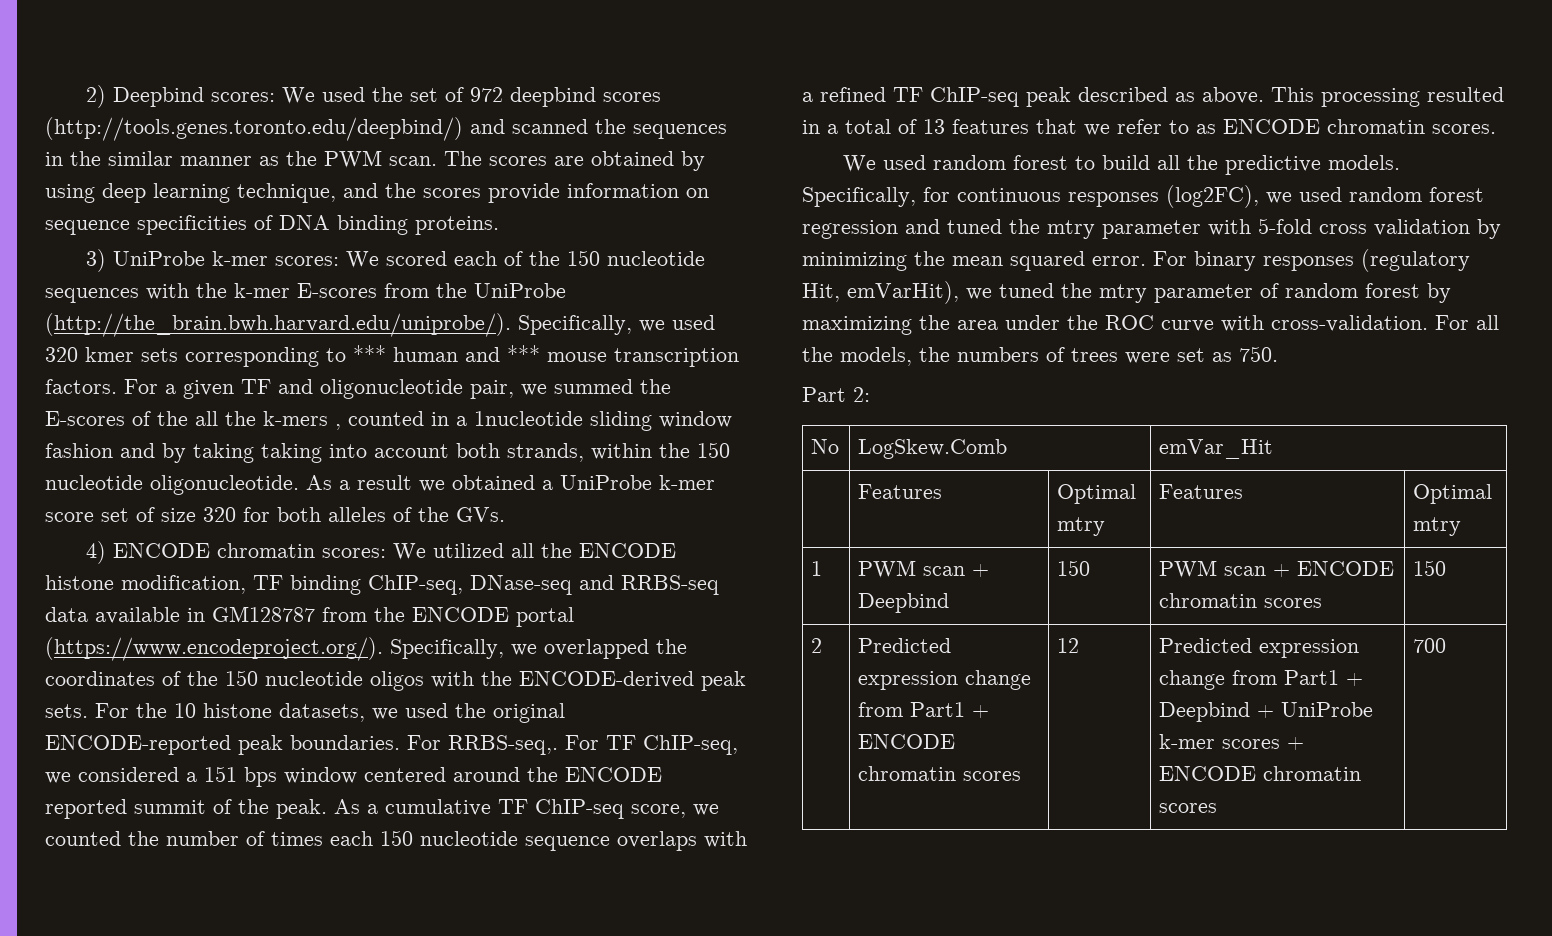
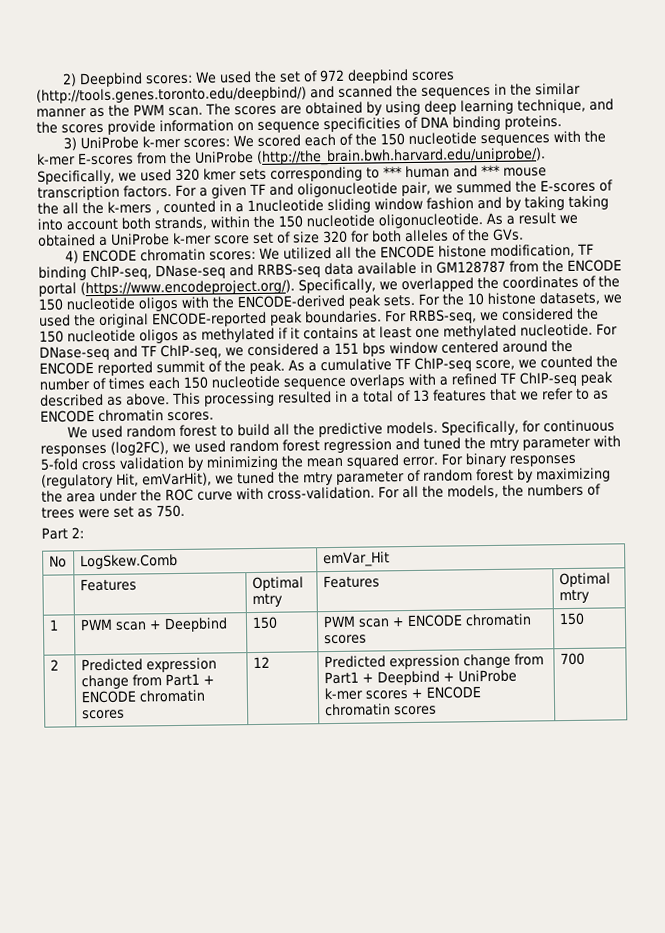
- For RRBS-seq,. For TF ChIP-seq, we considered a 151 bps window centered around the ENCODE reported summit of the peak.
+ For RRBS-seq, we considered the 150 nucleotide oligos as methylated if it contains at least one methylated nucleotide. For DNase-seq and TF ChIP-seq, we considered a 151 bps window centered around the ENCODE reported summit of the peak.

